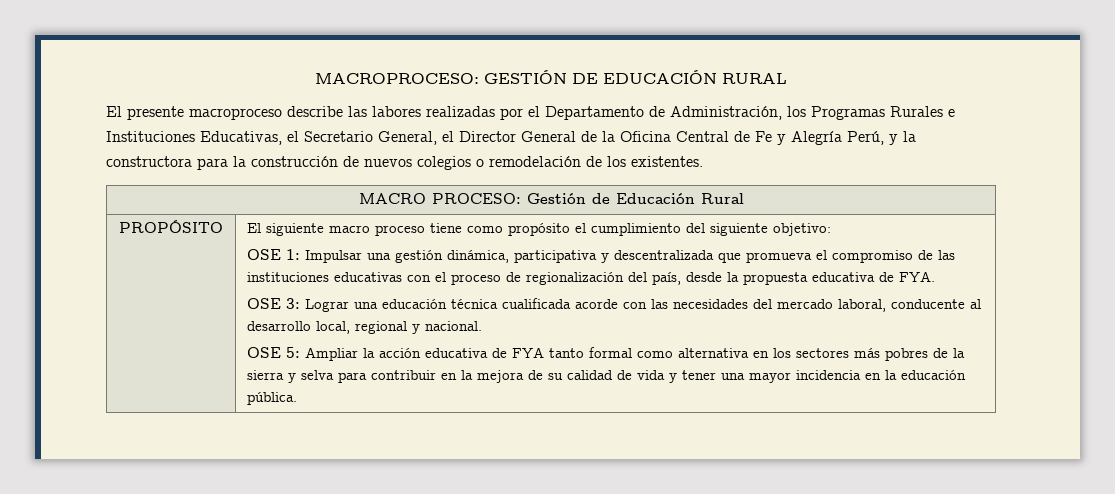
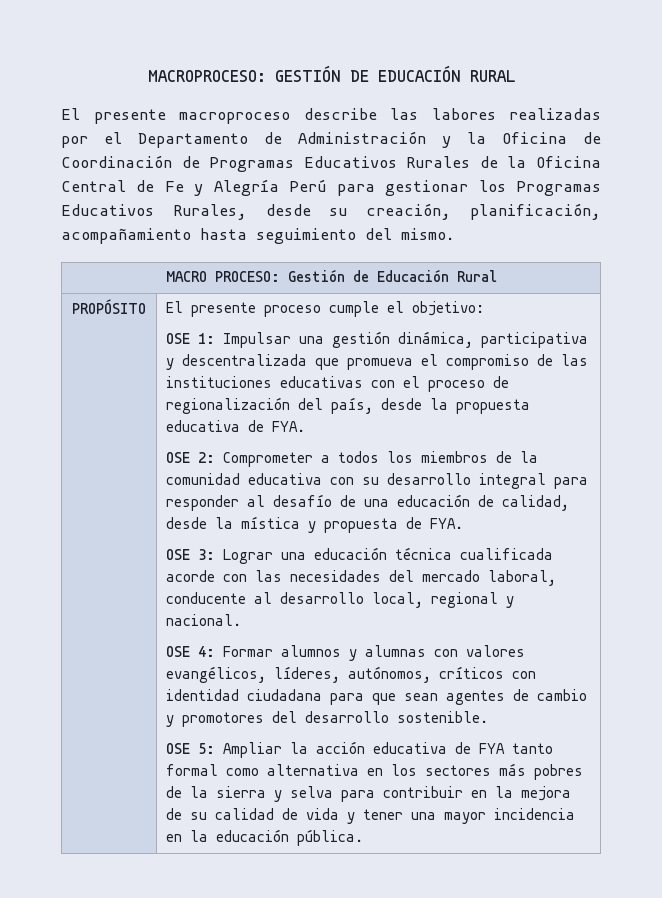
- El presente macroproceso describe las labores realizadas por el Departamento de Administración, los Programas Rurales e Instituciones Educativas, el Secretario General, el Director General de la Oficina Central de Fe y Alegría Perú, y la constructora para la construcción de nuevos colegios o remodelación de los existentes.
+ El presente macroproceso describe las labores realizadas por el Departamento de Administración y la Oficina de Coordinación de Programas Educativos Rurales de la Oficina Central de Fe y Alegría Perú para gestionar los Programas Educativos Rurales, desde su creación, planificación, acompañamiento hasta seguimiento del mismo.
- El siguiente macro proceso tiene como propósito el cumplimiento del siguiente objetivo:
+ El presente proceso cumple el objetivo:
+ OSE 2: Comprometer a todos los miembros de la comunidad educativa con su desarrollo integral para responder al desafío de una educación de calidad, desde la mística y propuesta de FYA.
+ OSE 4: Formar alumnos y alumnas con valores evangélicos, líderes, autónomos, críticos con identidad ciudadana para que sean agentes de cambio y promotores del desarrollo sostenible.

